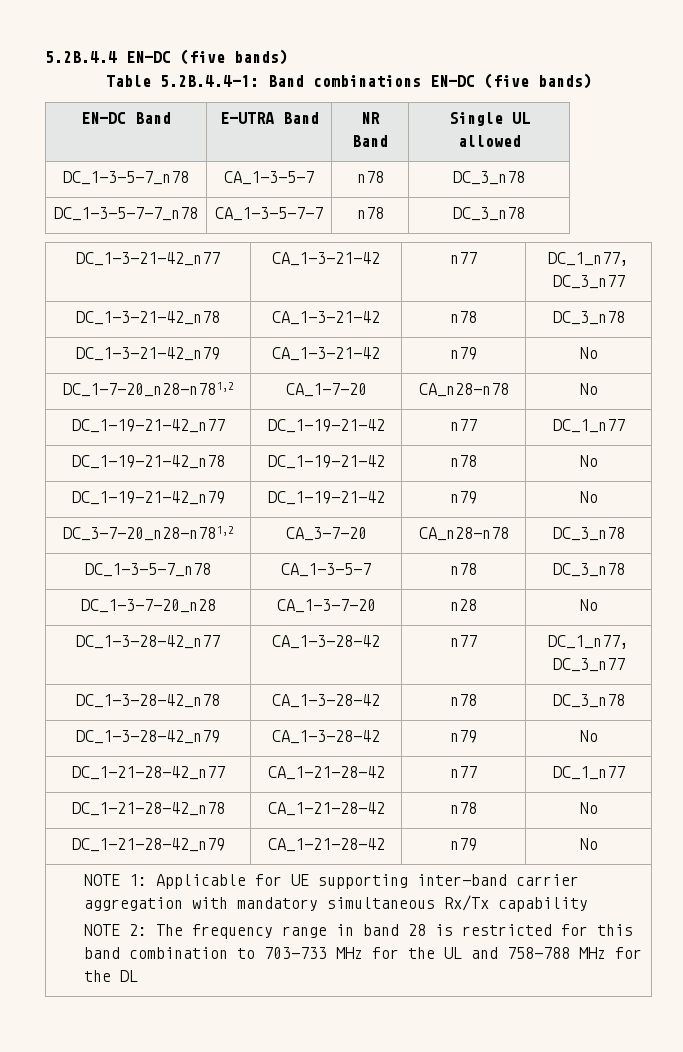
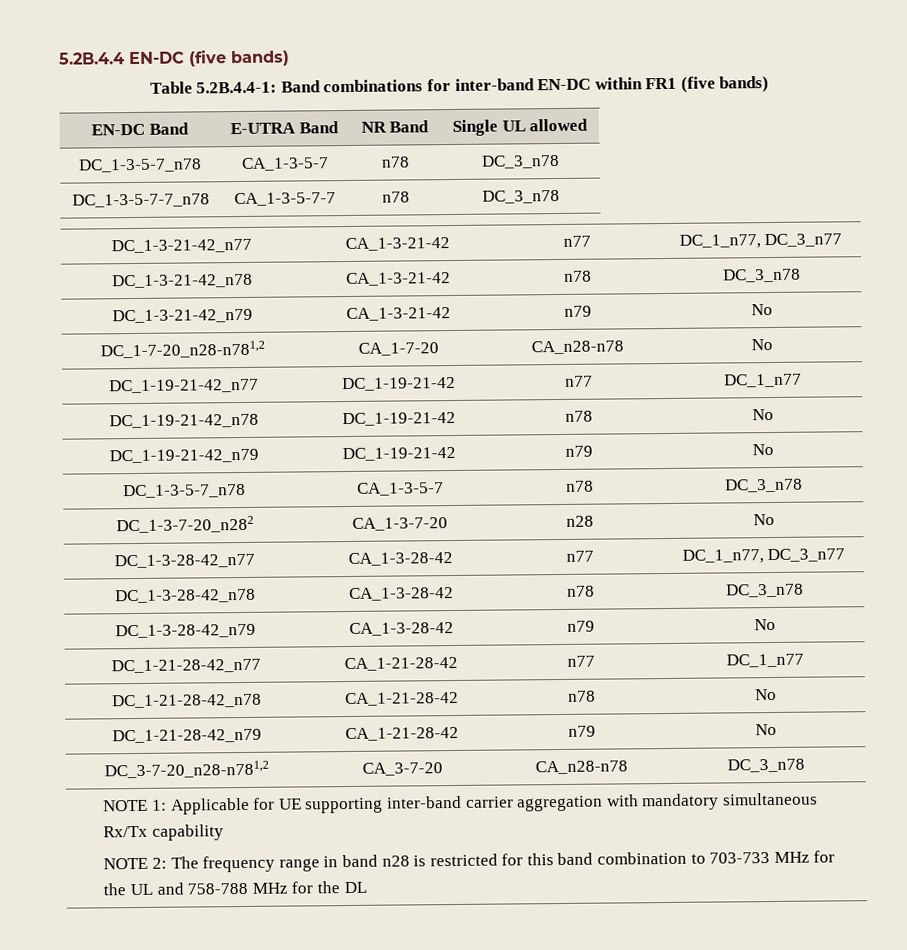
- Table 5.2B.4.4-1: Band combinations EN-DC (five bands)
+ Table 5.2B.4.4-1: Band combinations for inter-band EN-DC within FR1 (five bands)
  DC_1-19-21-42_n79 | DC_1-19-21-42 | n79 | No
- DC_3-7-20_n28-n781,2 | CA_3-7-20 | CA_n28-n78 | DC_3_n78
  DC_1-3-5-7_n78 | CA_1-3-5-7 | n78 | DC_3_n78
- DC_1-3-7-20_n28 | CA_1-3-7-20 | n28 | No
+ DC_1-3-7-20_n282 | CA_1-3-7-20 | n28 | No
+ DC_3-7-20_n28-n781,2 | CA_3-7-20 | CA_n28-n78 | DC_3_n78
  NOTE 1: Applicable for UE supporting inter-band carrier aggregation with mandatory simultaneous Rx/Tx capability
- NOTE 2: The frequency range in band 28 is restricted for this band combination to 703-733 MHz for the UL and 758-788 MHz for the DL
+ NOTE 2: The frequency range in band n28 is restricted for this band combination to 703-733 MHz for the UL and 758-788 MHz for the DL

